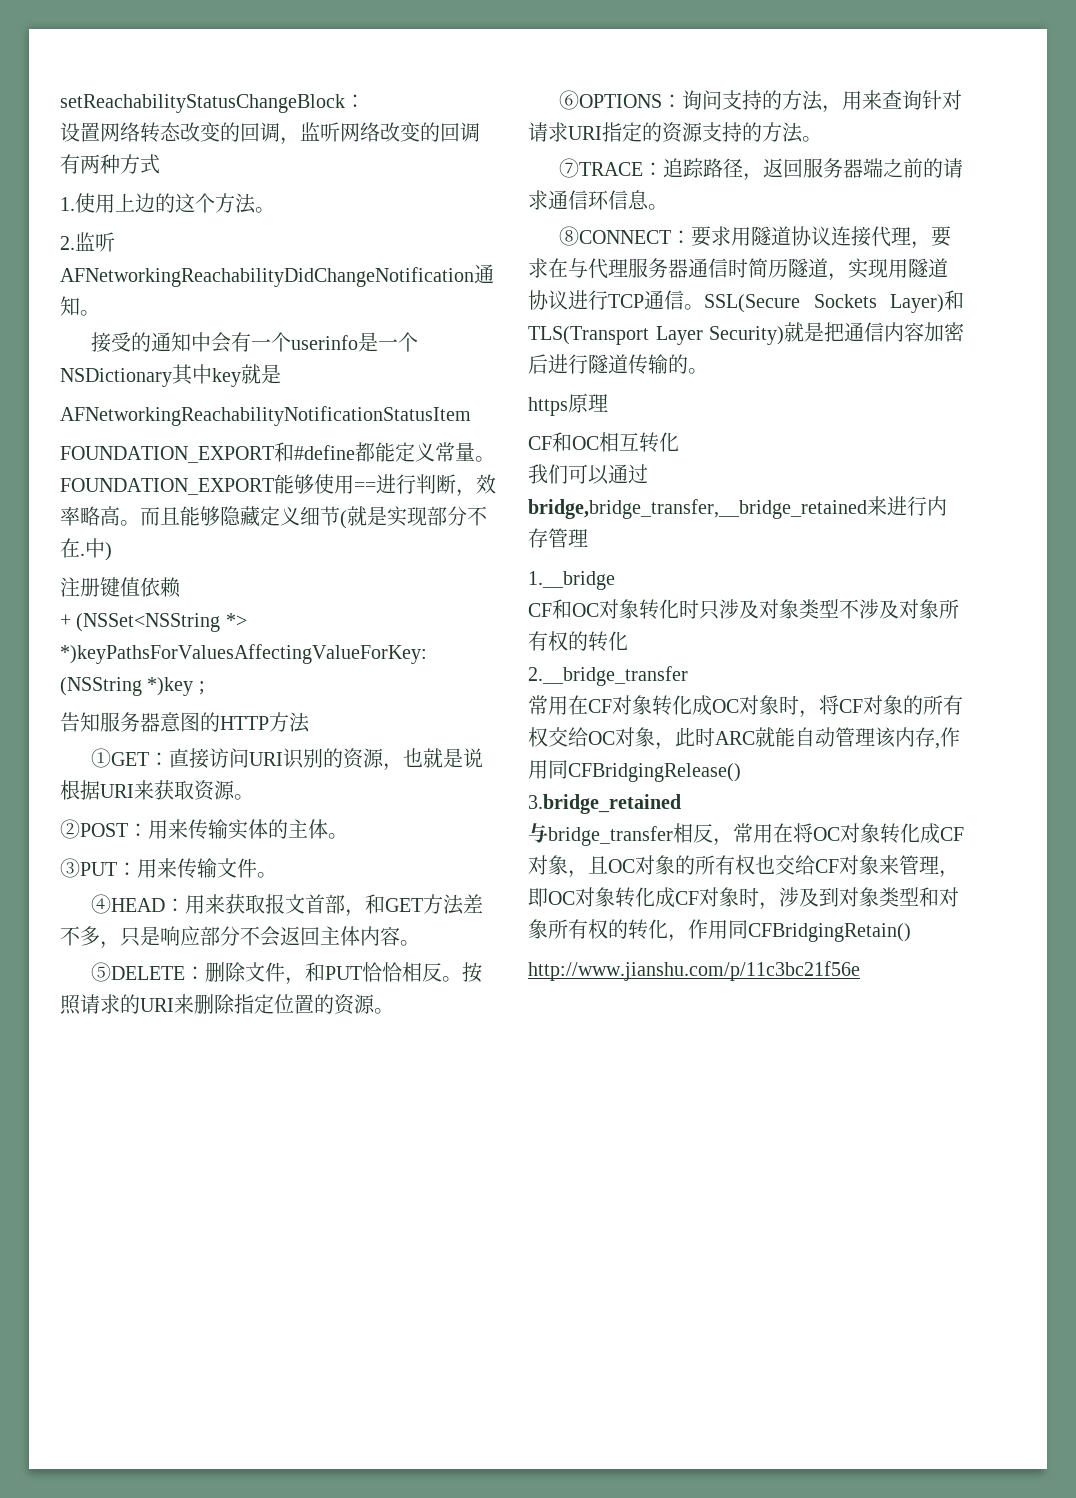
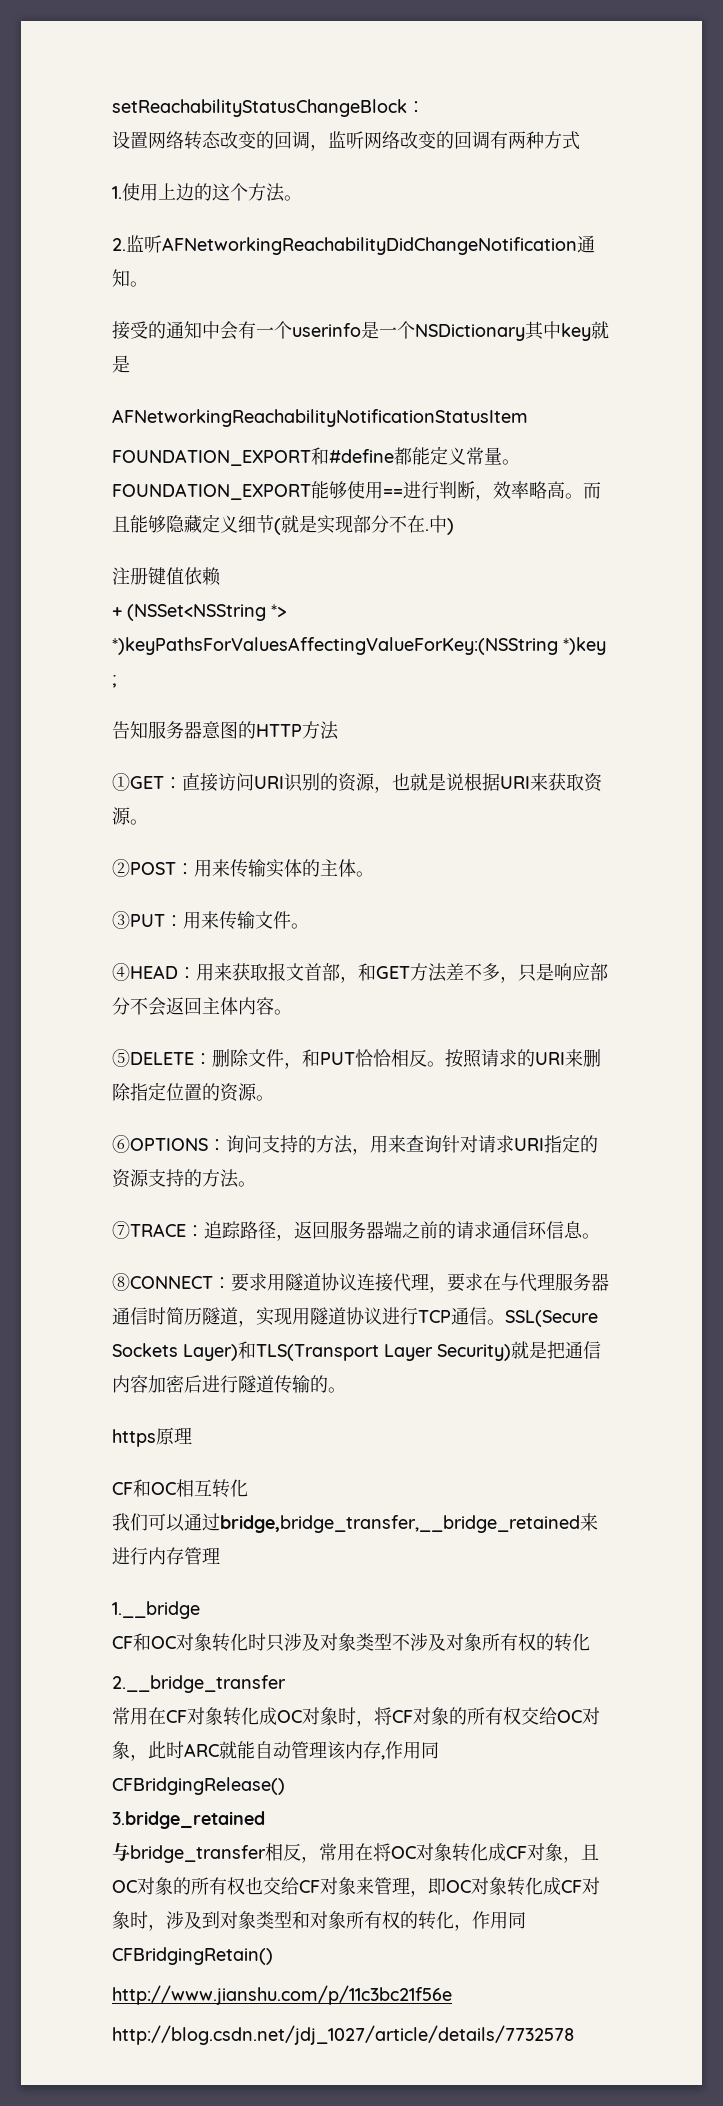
+ http://blog.csdn.net/jdj_1027/article/details/7732578

